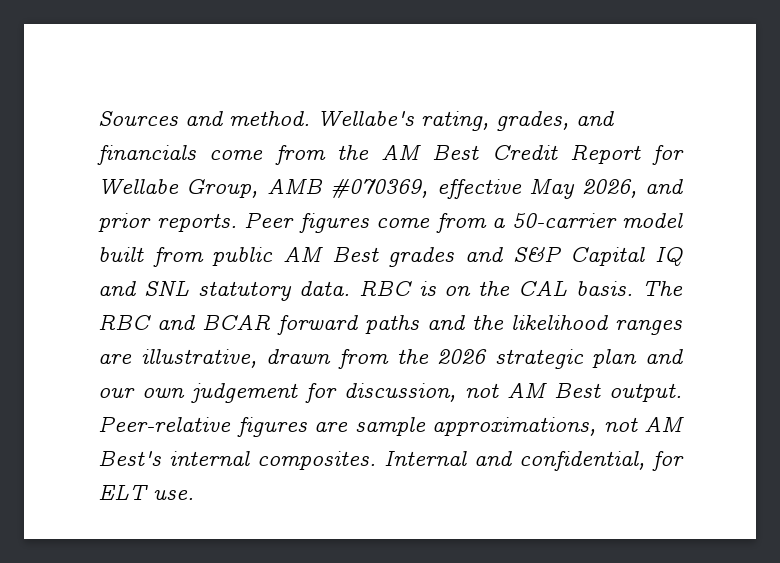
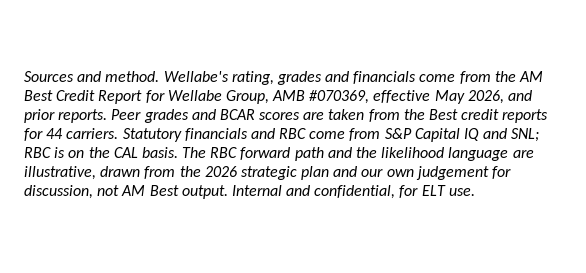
- Wellabe's rating, grades, and financials come from the AM Best Credit Report for Wellabe Group, AMB #070369, effective May 2026, and prior reports.
+ Wellabe's rating, grades and financials come from the AM Best Credit Report for Wellabe Group, AMB #070369, effective May 2026, and prior reports.
- Peer figures come from a 50-carrier model built from public AM Best grades and S&P Capital IQ and SNL statutory data. RBC is on the CAL basis.
+ Peer grades and BCAR scores are taken from the Best credit reports for 44 carriers. Statutory financials and RBC come from S&P Capital IQ and SNL; RBC is on the CAL basis.
- The RBC and BCAR forward paths and the likelihood ranges are illustrative, drawn from the 2026 strategic plan and our own judgement for discussion, not AM Best output.
+ The RBC forward path and the likelihood language are illustrative, drawn from the 2026 strategic plan and our own judgement for discussion, not AM Best output.
- Peer-relative figures are sample approximations, not AM Best's internal composites.

